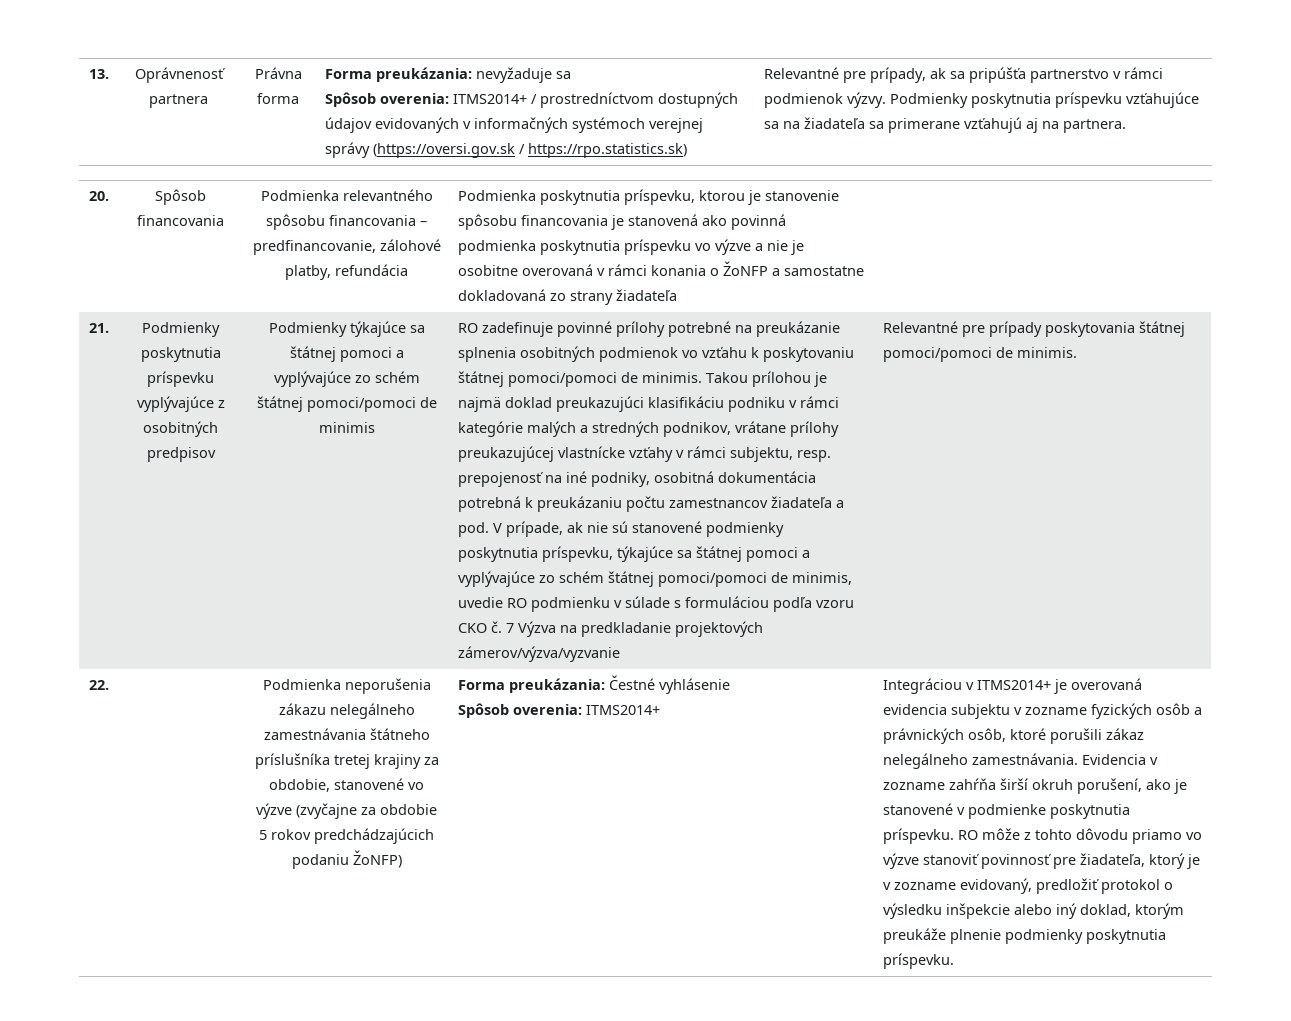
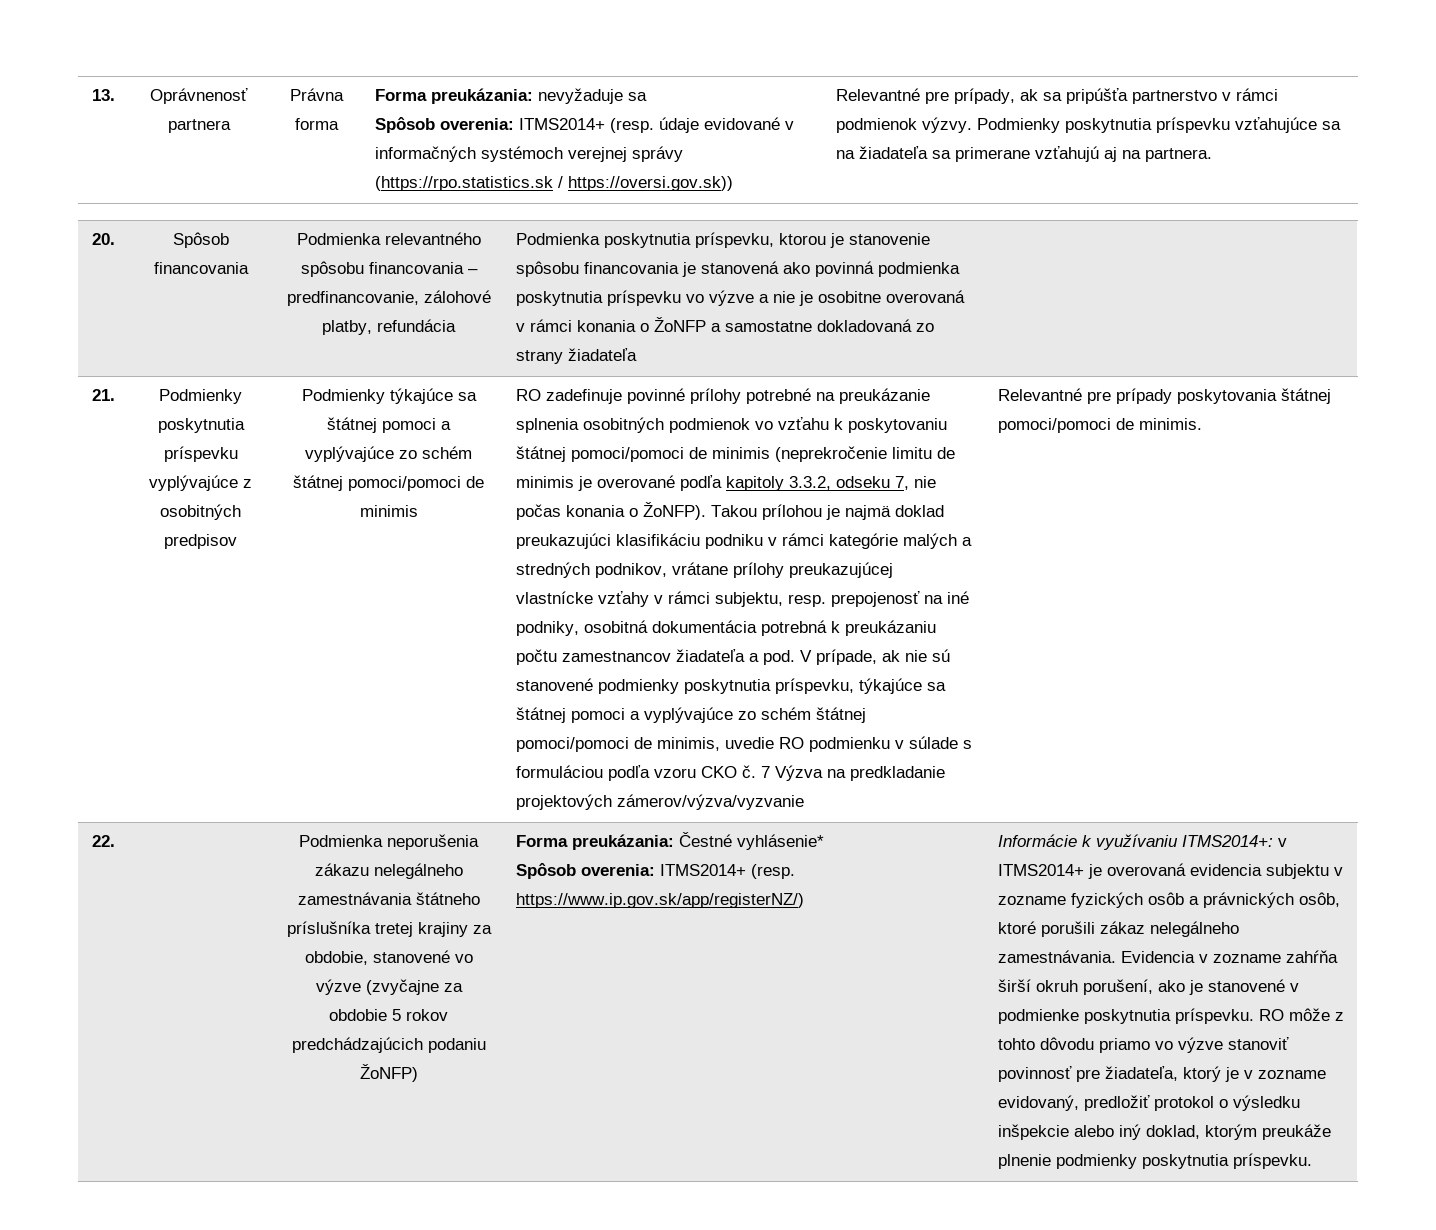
- Spôsob overenia: ITMS2014+ / prostredníctvom dostupných údajov evidovaných v informačných systémoch verejnej správy (https://oversi.gov.sk / https://rpo.statistics.sk)
+ Spôsob overenia: ITMS2014+ (resp. údaje evidované v informačných systémoch verejnej správy (https://rpo.statistics.sk / https://oversi.gov.sk))
- RO zadefinuje povinné prílohy potrebné na preukázanie splnenia osobitných podmienok vo vzťahu k poskytovaniu štátnej pomoci/pomoci de minimis.
+ RO zadefinuje povinné prílohy potrebné na preukázanie splnenia osobitných podmienok vo vzťahu k poskytovaniu štátnej pomoci/pomoci de minimis (neprekročenie limitu de minimis je overované podľa kapitoly 3.3.2, odseku 7, nie počas konania o ŽoNFP).
- Forma preukázania: Čestné vyhlásenie
- Spôsob overenia: ITMS2014+ | Integráciou v ITMS2014+ je overovaná evidencia subjektu v zozname fyzických osôb a právnických osôb, ktoré porušili zákaz nelegálneho zamestnávania.
+ Forma preukázania: Čestné vyhlásenie*
+ Spôsob overenia: ITMS2014+ (resp. https://www.ip.gov.sk/app/registerNZ/) | Informácie k využívaniu ITMS2014+: v ITMS2014+ je overovaná evidencia subjektu v zozname fyzických osôb a právnických osôb, ktoré porušili zákaz nelegálneho zamestnávania.

